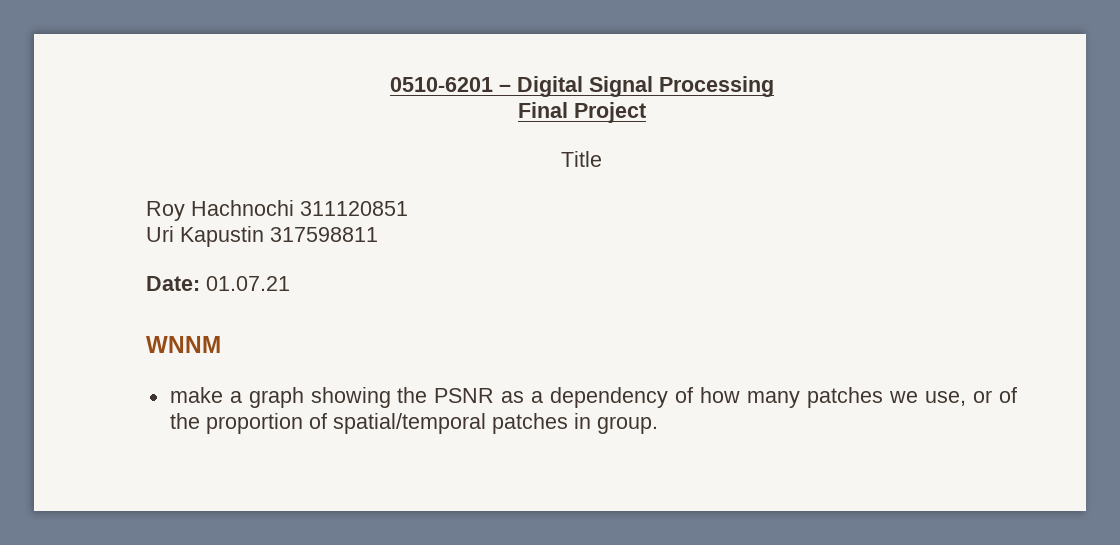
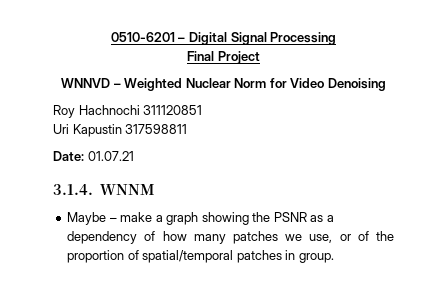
- Title
+ WNNVD – Weighted Nuclear Norm for Video Denoising
- WNNM
+ 3.1.4. WNNM
- make a graph showing the PSNR as a dependency of how many patches we use, or of the proportion of spatial/temporal patches in group.
+ Maybe – make a graph showing the PSNR as a dependency of how many patches we use, or of the proportion of spatial/temporal patches in group.

